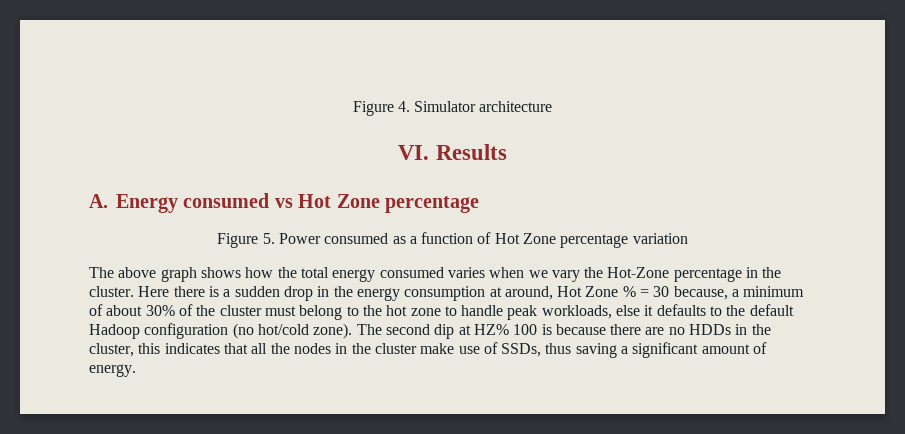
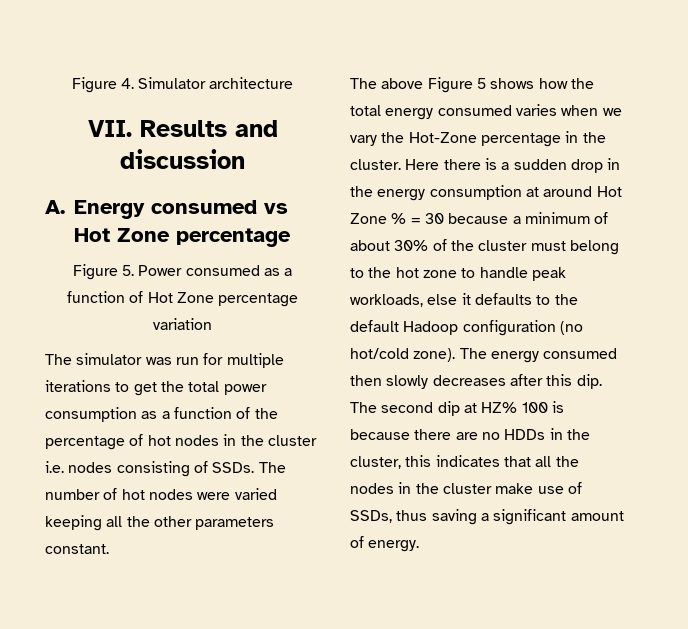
- VI. Results
+ VII. Results and discussion
+ The simulator was run for multiple iterations to get the total power consumption as a function of the percentage of hot nodes in the cluster i.e. nodes consisting of SSDs. The number of hot nodes were varied keeping all the other parameters constant.
- The above graph shows how the total energy consumed varies when we vary the Hot-Zone percentage in the cluster.
+ The above Figure 5 shows how the total energy consumed varies when we vary the Hot-Zone percentage in the cluster.
- Here there is a sudden drop in the energy consumption at around, Hot Zone % = 30 because, a minimum of about 30% of the cluster must belong to the hot zone to handle peak workloads, else it defaults to the default Hadoop configuration (no hot/cold zone).
+ Here there is a sudden drop in the energy consumption at around Hot Zone % = 30 because a minimum of about 30% of the cluster must belong to the hot zone to handle peak workloads, else it defaults to the default Hadoop configuration (no hot/cold zone).
- The second dip at HZ% 100 is because there are no HDDs in the cluster, this indicates that all the nodes in the cluster make use of SSDs, thus saving a significant amount of energy.
+ The energy consumed then slowly decreases after this dip. The second dip at HZ% 100 is because there are no HDDs in the cluster, this indicates that all the nodes in the cluster make use of SSDs, thus saving a significant amount of energy.

